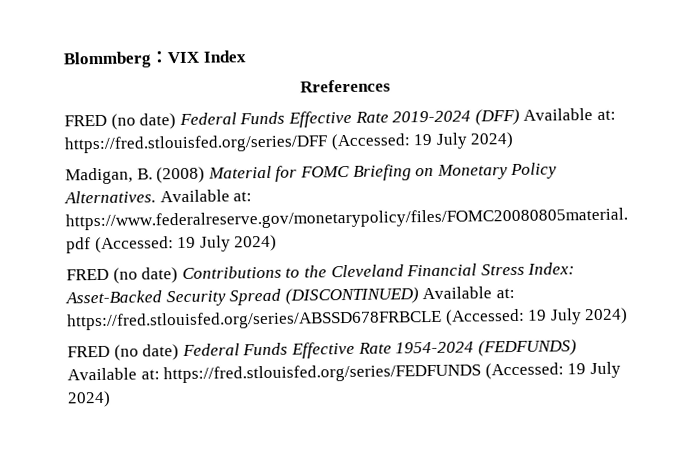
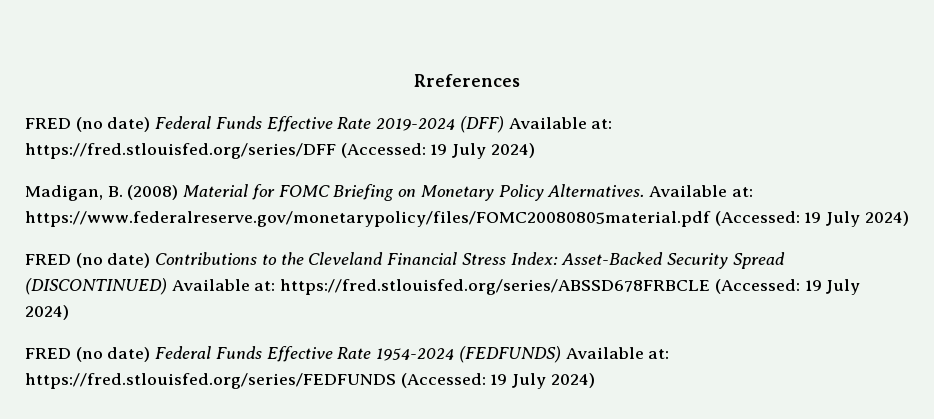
- Blommberg：VIX Index

